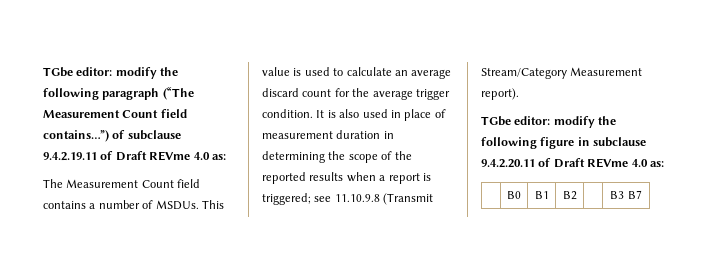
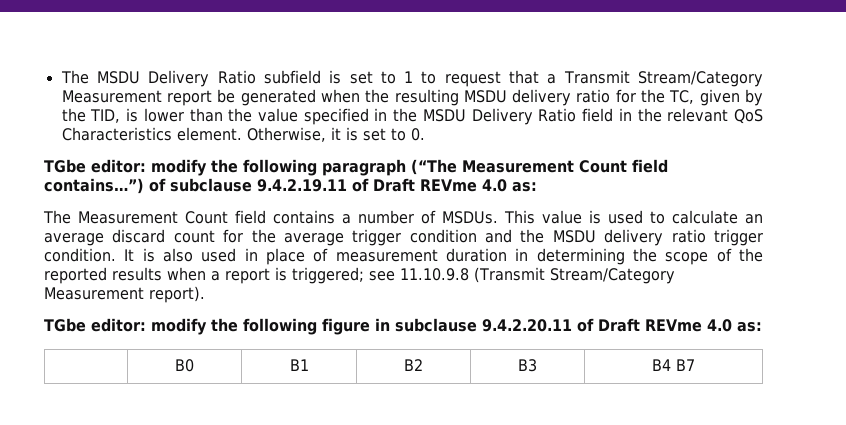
+ The MSDU Delivery Ratio subfield is set to 1 to request that a Transmit Stream/Category Measurement report be generated when the resulting MSDU delivery ratio for the TC, given by the TID, is lower than the value specified in the MSDU Delivery Ratio field in the relevant QoS Characteristics element. Otherwise, it is set to 0.
- This value is used to calculate an average discard count for the average trigger condition.
+ This value is used to calculate an average discard count for the average trigger condition and the MSDU delivery ratio trigger condition.
- | B0 | B1 | B2 | | B3 B7
+ | B0 | B1 | B2 | B3 | B4 B7

